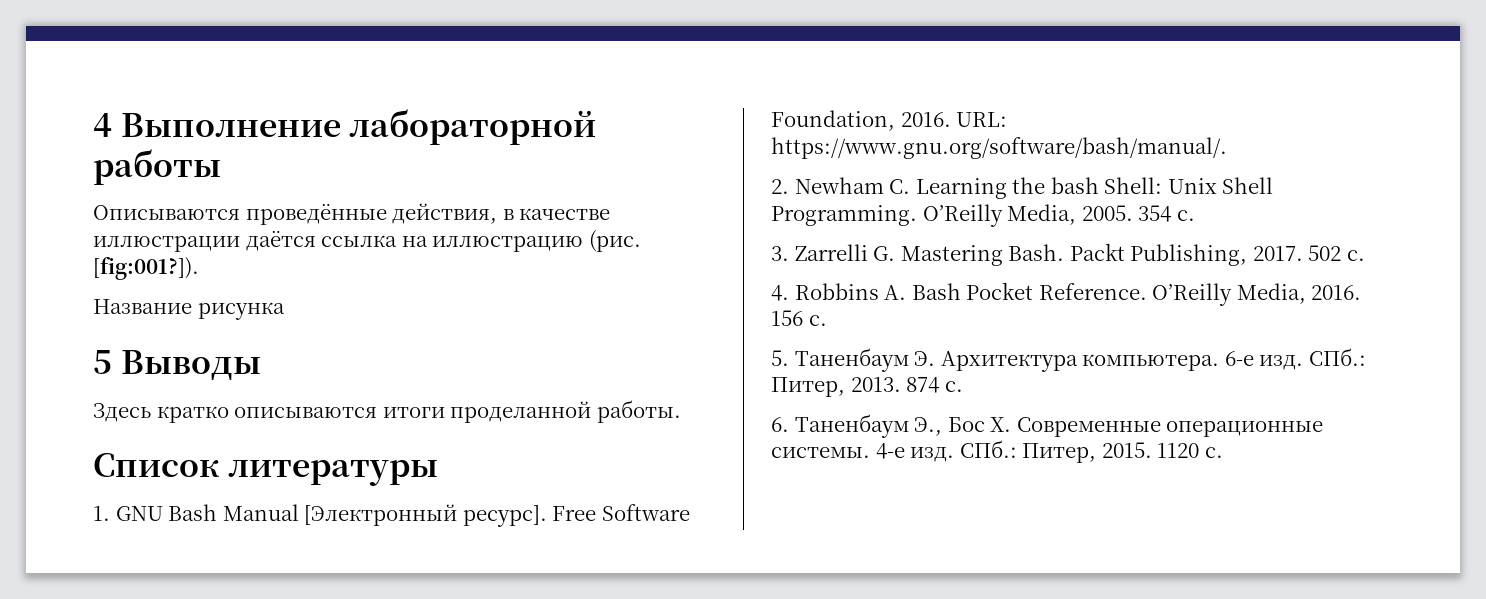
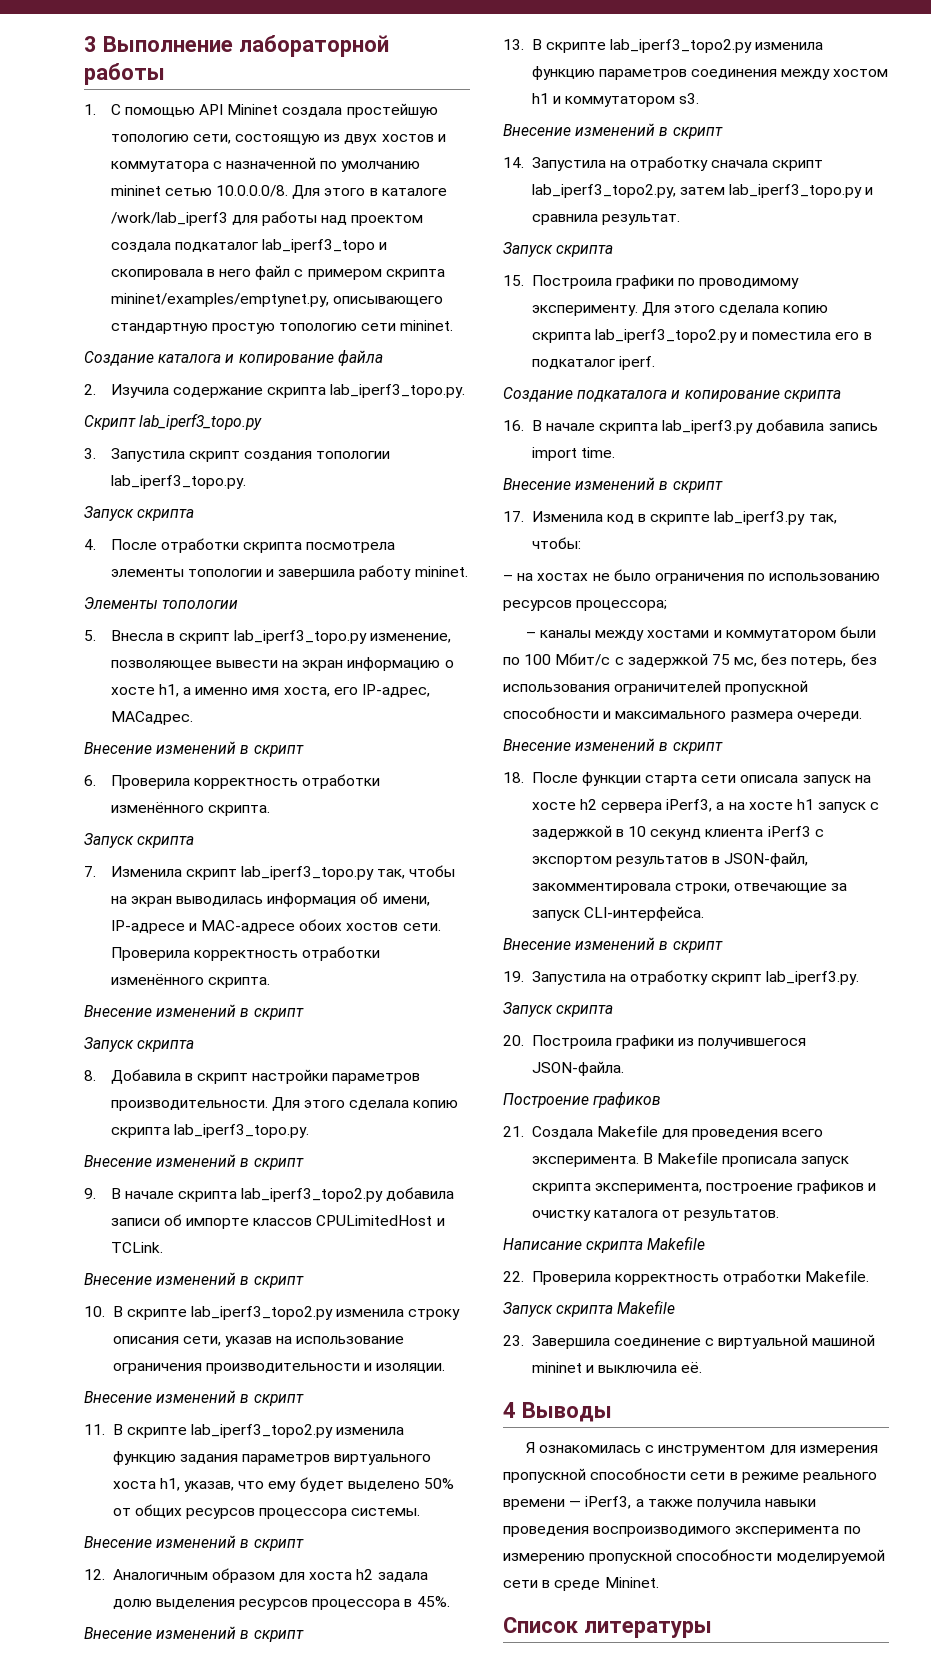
- 4 Выполнение лабораторной работы
+ 3 Выполнение лабораторной работы
- Описываются проведённые действия, в качестве иллюстрации даётся ссылка на иллюстрацию (рис. [fig:001?]).
- Название рисунка
- 5 Выводы
- Здесь кратко описываются итоги проделанной работы.
+ 1. С помощью API Mininet создала простейшую топологию сети, состоящую из двух хостов и коммутатора с назначенной по умолчанию mininet сетью 10.0.0.0/8. Для этого в каталоге /work/lab_iperf3 для работы над проектом создала подкаталог lab_iperf3_topo и скопировала в него файл с примером скрипта mininet/examples/emptynet.py, описывающего стандартную простую топологию сети mininet.
+ Создание каталога и копирование файла
+ 2. Изучила содержание скрипта lab_iperf3_topo.py.
+ Скрипт lab_iperf3_topo.py
+ 3. Запустила скрипт создания топологии lab_iperf3_topo.py.
+ Запуск скрипта
+ 4. После отработки скрипта посмотрела элементы топологии и завершила работу mininet.
+ Элементы топологии
+ 5. Внесла в скрипт lab_iperf3_topo.py изменение, позволяющее вывести на экран информацию о хосте h1, а именно имя хоста, его IP-адрес, MACадрес.
+ Внесение изменений в скрипт
+ 6. Проверила корректность отработки изменённого скрипта.
+ Запуск скрипта
+ 7. Изменила скрипт lab_iperf3_topo.py так, чтобы на экран выводилась информация об имени, IP-адресе и MAC-адресе обоих хостов сети. Проверила корректность отработки изменённого скрипта.
+ Внесение изменений в скрипт
+ Запуск скрипта
+ 8. Добавила в скрипт настройки параметров производительности. Для этого сделала копию скрипта lab_iperf3_topo.py.
+ Внесение изменений в скрипт
+ 9. В начале скрипта lab_iperf3_topo2.py добавила записи об импорте классов CPULimitedHost и TCLink.
+ Внесение изменений в скрипт
+ 10. В скрипте lab_iperf3_topo2.py изменила строку описания сети, указав на использование ограничения производительности и изоляции.
+ Внесение изменений в скрипт
+ 11. В скрипте lab_iperf3_topo2.py изменила функцию задания параметров виртуального хоста h1, указав, что ему будет выделено 50% от общих ресурсов процессора системы.
+ Внесение изменений в скрипт
+ 12. Аналогичным образом для хоста h2 задала долю выделения ресурсов процессора в 45%.
+ Внесение изменений в скрипт
+ 13. В скрипте lab_iperf3_topo2.py изменила функцию параметров соединения между хостом h1 и коммутатором s3.
+ Внесение изменений в скрипт
+ 14. Запустила на отработку сначала скрипт lab_iperf3_topo2.py, затем lab_iperf3_topo.py и сравнила результат.
+ Запуск скрипта
+ 15. Построила графики по проводимому эксперименту. Для этого сделала копию скрипта lab_iperf3_topo2.py и поместила его в подкаталог iperf.
+ Создание подкаталога и копирование скрипта
+ 16. В начале скрипта lab_iperf3.py добавила запись import time.
+ Внесение изменений в скрипт
+ 17. Изменила код в скрипте lab_iperf3.py так, чтобы:
+ – на хостах не было ограничения по использованию ресурсов процессора;
+ – каналы между хостами и коммутатором были по 100 Мбит/с с задержкой 75 мс, без потерь, без использования ограничителей пропускной способности и максимального размера очереди.
+ Внесение изменений в скрипт
+ 18. После функции старта сети описала запуск на хосте h2 сервера iPerf3, а на хосте h1 запуск с задержкой в 10 секунд клиента iPerf3 с экспортом результатов в JSON-файл, закомментировала строки, отвечающие за запуск CLI-интерфейса.
+ Внесение изменений в скрипт
+ 19. Запустила на отработку скрипт lab_iperf3.py.
+ Запуск скрипта
+ 20. Построила графики из получившегося JSON-файла.
+ Построение графиков
+ 21. Создала Makefile для проведения всего эксперимента. В Makefile прописала запуск скрипта эксперимента, построение графиков и очистку каталога от результатов.
+ Написание скрипта Makefile
+ 22. Проверила корректность отработки Makefile.
+ Запуск скрипта Makefile
+ 23. Завершила соединение с виртуальной машиной mininet и выключила её.
+ 4 Выводы
+ Я ознакомилась с инструментом для измерения пропускной способности сети в режиме реального времени — iPerf3, а также получила навыки проведения воспроизводимого эксперимента по измерению пропускной способности моделируемой сети в среде Mininet.
  Список литературы
- 1. GNU Bash Manual [Электронный ресурс]. Free Software Foundation, 2016. URL: https://www.gnu.org/software/bash/manual/.
- 2. Newham C. Learning the bash Shell: Unix Shell Programming. O’Reilly Media, 2005. 354 с.
- 3. Zarrelli G. Mastering Bash. Packt Publishing, 2017. 502 с.
- 4. Robbins A. Bash Pocket Reference. O’Reilly Media, 2016. 156 с.
- 5. Таненбаум Э. Архитектура компьютера. 6-е изд. СПб.: Питер, 2013. 874 с.
- 6. Таненбаум Э., Бос Х. Современные операционные системы. 4-е изд. СПб.: Питер, 2015. 1120 с.

